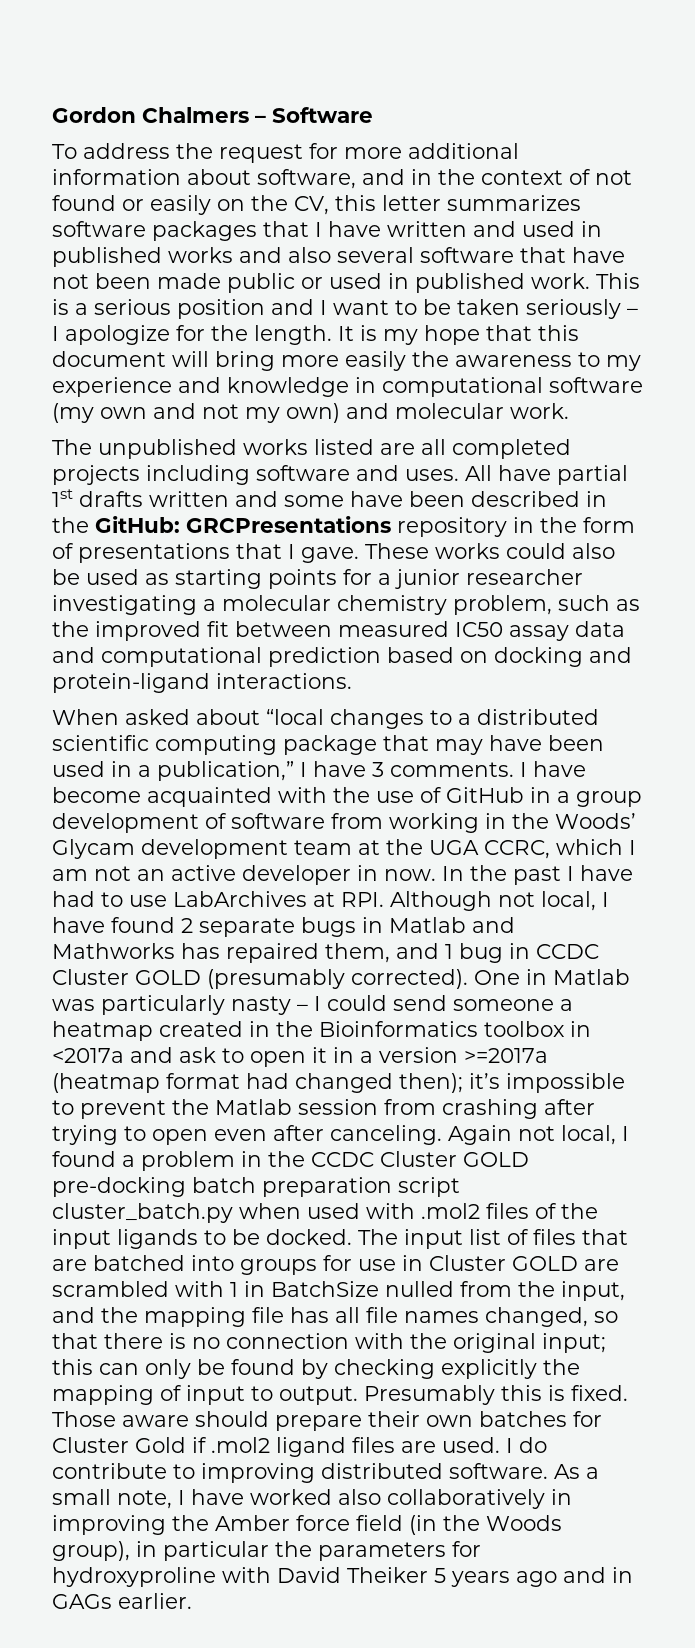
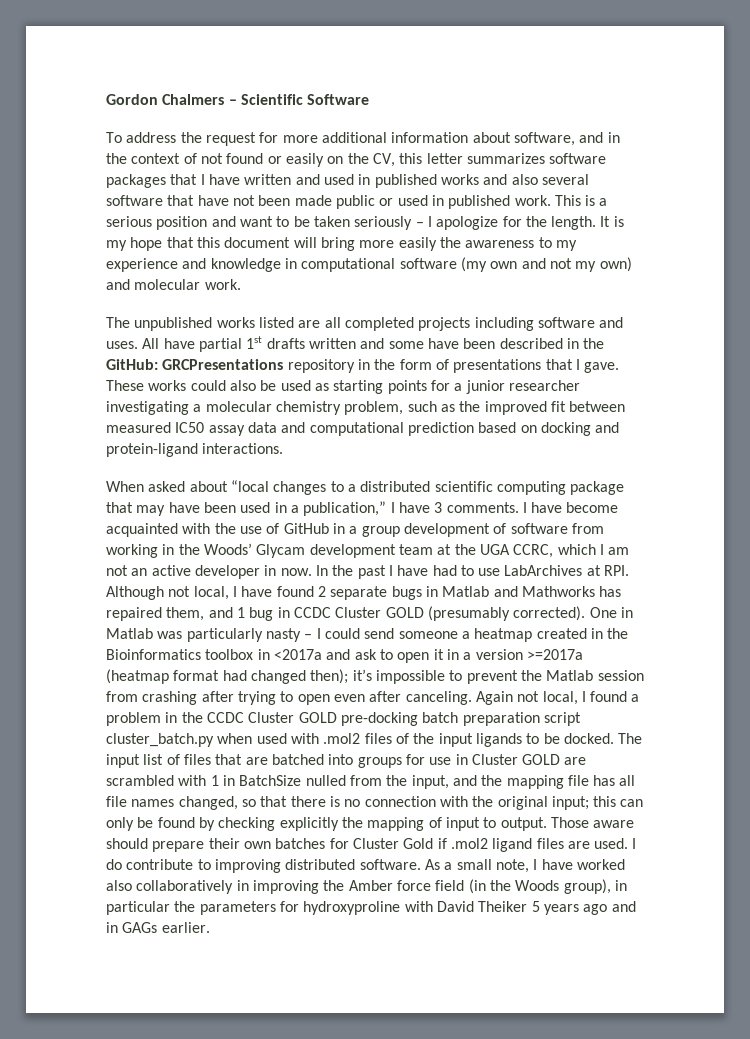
- Gordon Chalmers – Software
+ Gordon Chalmers – Scientific Software
- This is a serious position and I want to be taken seriously – I apologize for the length.
+ This is a serious position and want to be taken seriously – I apologize for the length.
- Presumably this is fixed.

